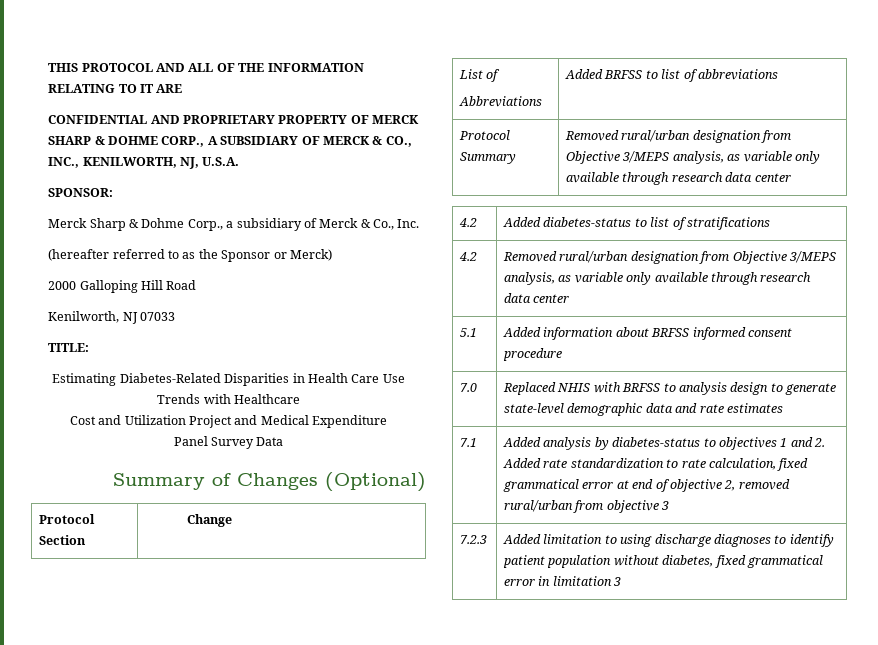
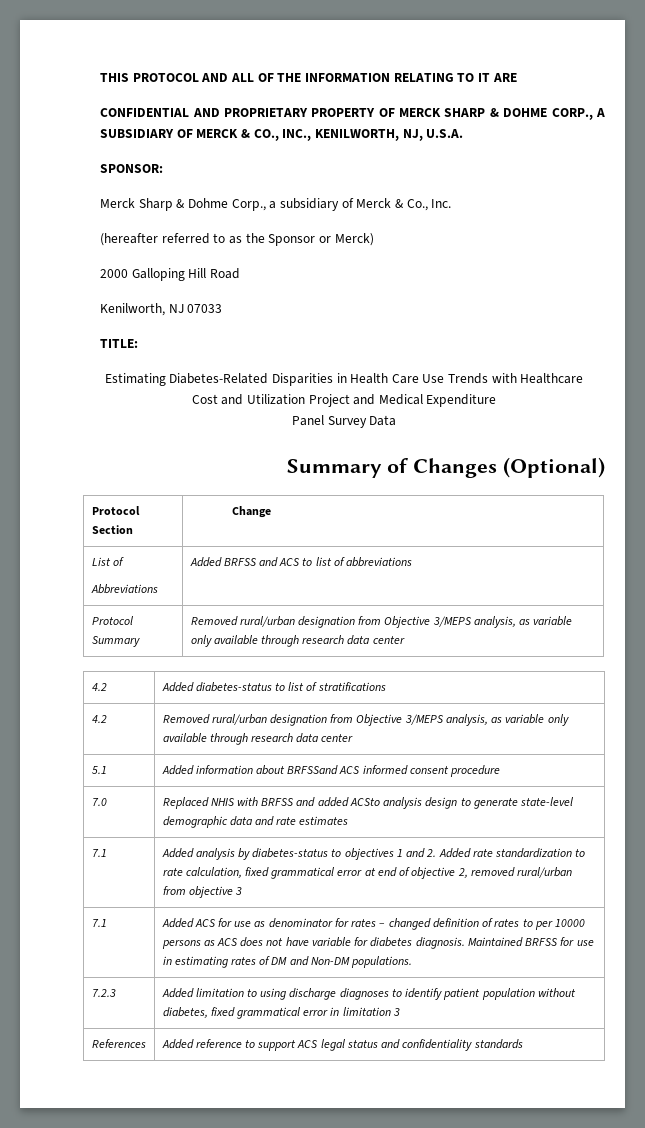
  List of
- Abbreviations | Added BRFSS to list of abbreviations
+ Abbreviations | Added BRFSS and ACS to list of abbreviations
- 5.1 | Added information about BRFSS informed consent procedure
+ 5.1 | Added information about BRFSSand ACS informed consent procedure
- 7.0 | Replaced NHIS with BRFSS to analysis design to generate state-level demographic data and rate estimates
+ 7.0 | Replaced NHIS with BRFSS and added ACSto analysis design to generate state-level demographic data and rate estimates
+ 7.1 | Added ACS for use as denominator for rates – changed definition of rates to per 10000 persons as ACS does not have variable for diabetes diagnosis. Maintained BRFSS for use in estimating rates of DM and Non-DM populations.
+ References | Added reference to support ACS legal status and confidentiality standards

